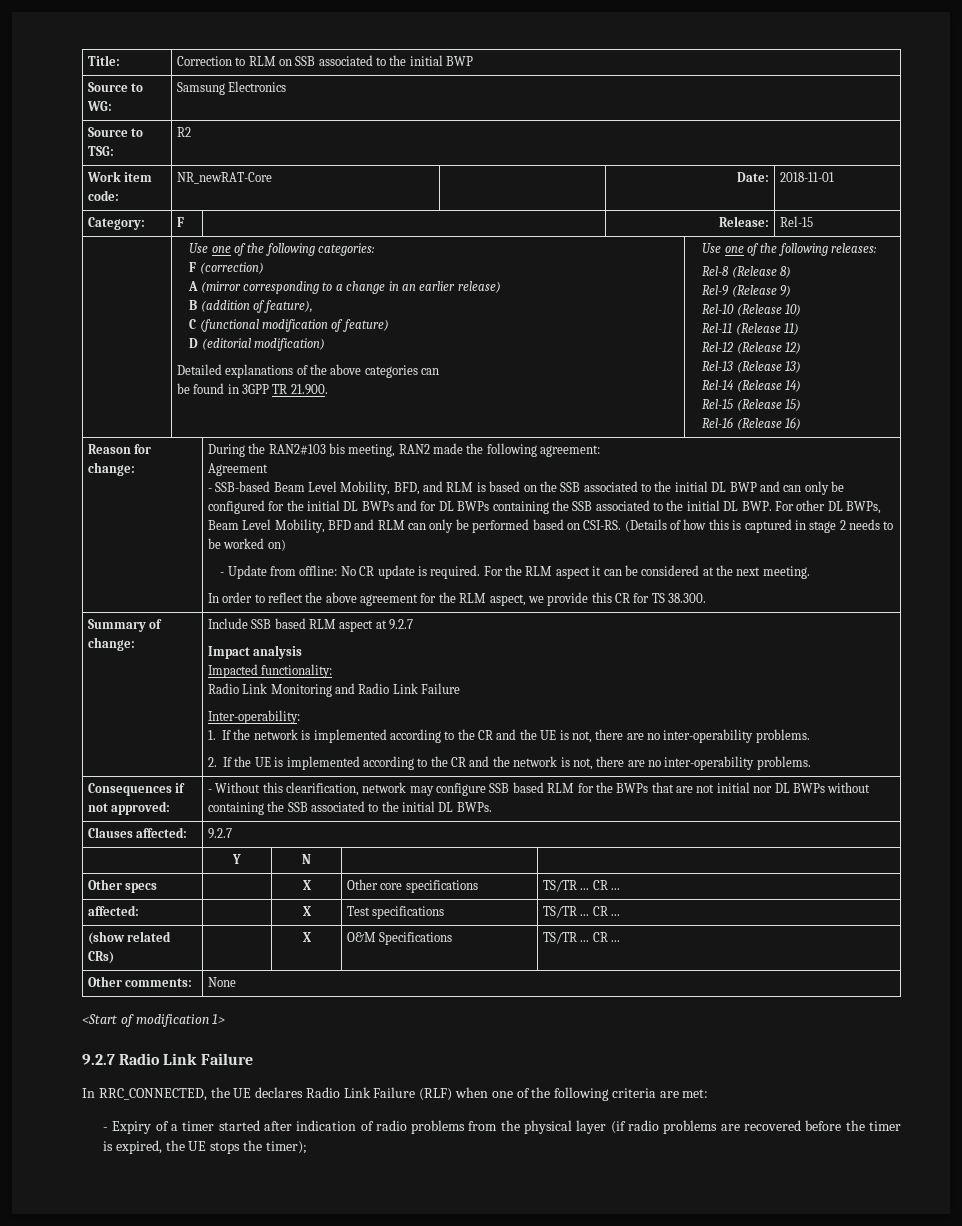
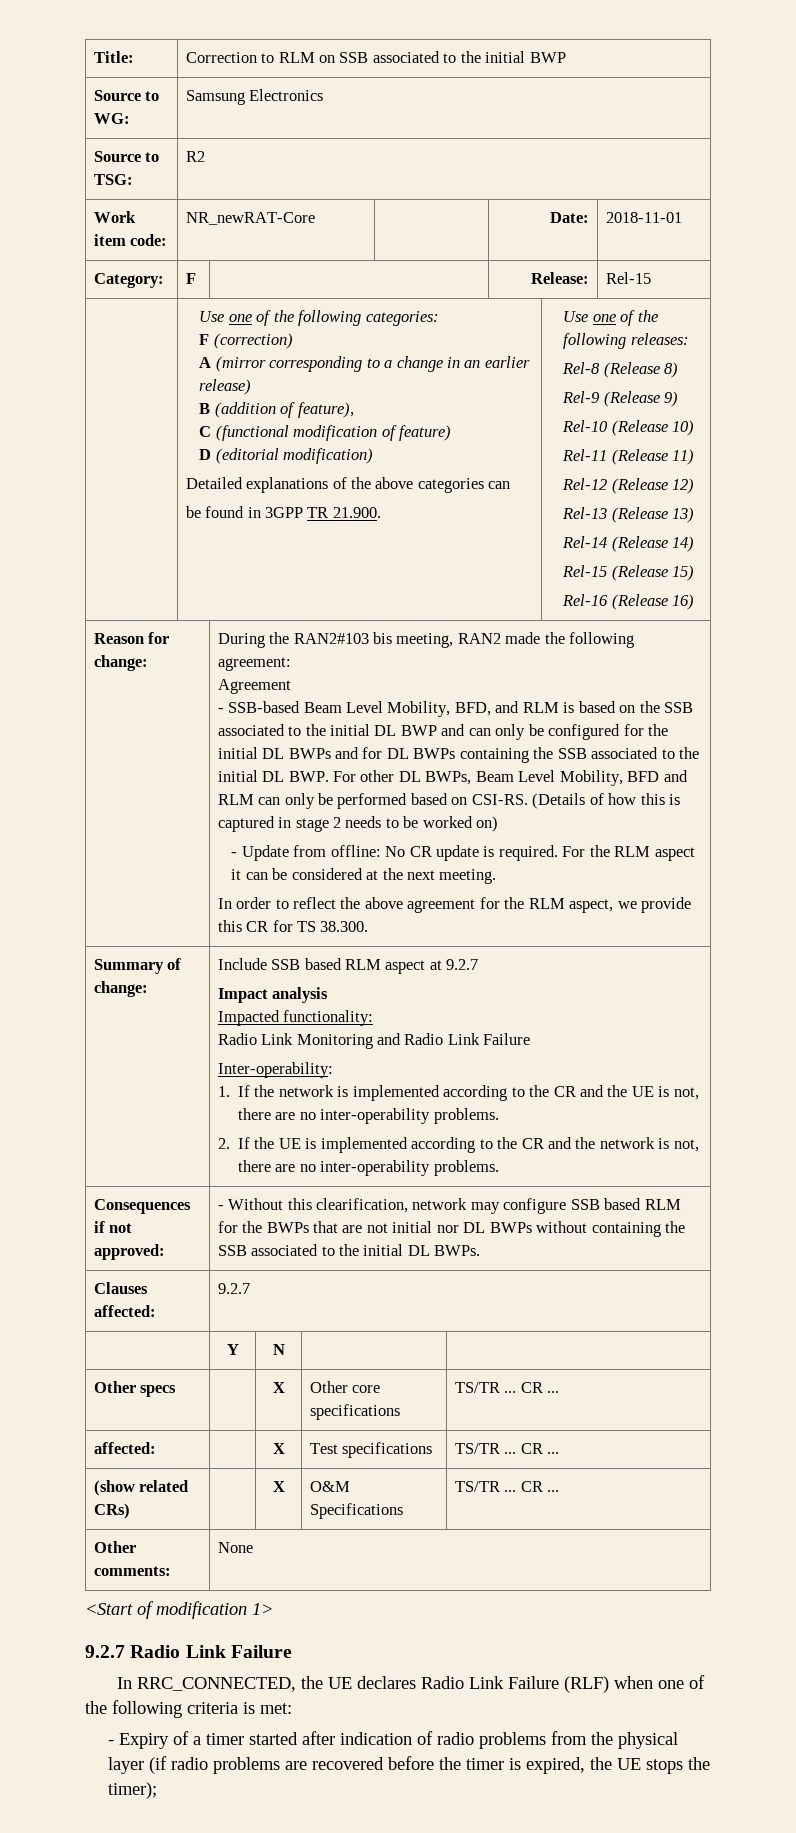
- In RRC_CONNECTED, the UE declares Radio Link Failure (RLF) when one of the following criteria are met:
+ In RRC_CONNECTED, the UE declares Radio Link Failure (RLF) when one of the following criteria is met:

